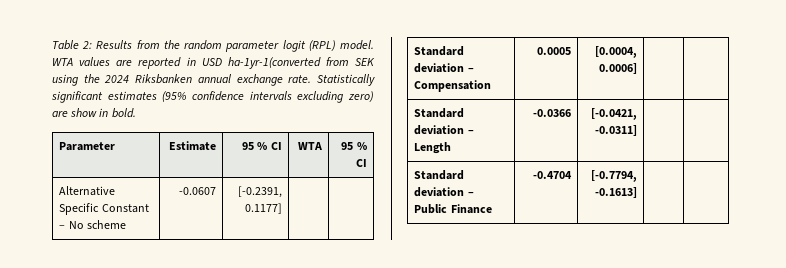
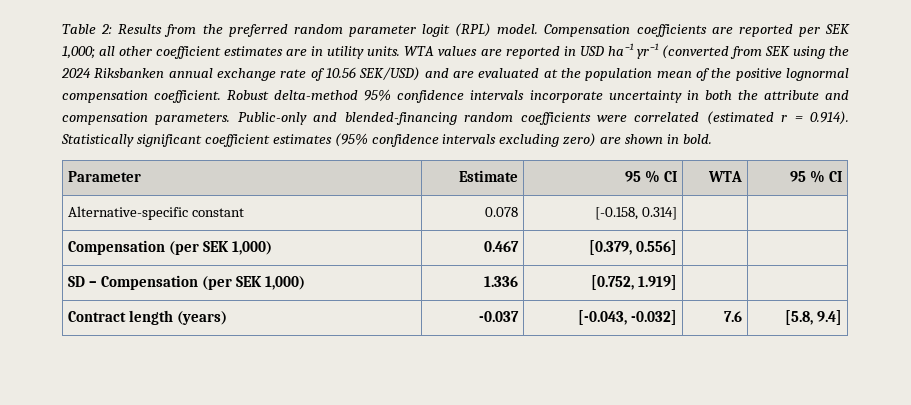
- Table 2: Results from the random parameter logit (RPL) model.
+ Table 2: Results from the preferred random parameter logit (RPL) model.
+ Compensation coefficients are reported per SEK 1,000; all other coefficient estimates are in utility units.
- WTA values are reported in USD ha-1yr-1(converted from SEK using the 2024 Riksbanken annual exchange rate. Statistically significant estimates (95% confidence intervals excluding zero) are show in bold.
+ WTA values are reported in USD ha⁻¹ yr⁻¹ (converted from SEK using the 2024 Riksbanken annual exchange rate of 10.56 SEK/USD) and are evaluated at the population mean of the positive lognormal compensation coefficient. Robust delta-method 95% confidence intervals incorporate uncertainty in both the attribute and compensation parameters. Public-only and blended-financing random coefficients were correlated (estimated r = 0.914). Statistically significant coefficient estimates (95% confidence intervals excluding zero) are shown in bold.
- Alternative Specific Constant – No scheme | -0.0607 | [-0.2391, 0.1177] | |
- Standard deviation – Compensation | 0.0005 | [0.0004, 0.0006] | |
- Standard deviation – Length | -0.0366 | [-0.0421, -0.0311] | |
- Standard deviation – Public Finance | -0.4704 | [-0.7794, -0.1613] | |
+ Alternative-specific constant | 0.078 | [-0.158, 0.314] | |
+ Compensation (per SEK 1,000) | 0.467 | [0.379, 0.556] | |
+ SD – Compensation (per SEK 1,000) | 1.336 | [0.752, 1.919] | |
+ Contract length (years) | -0.037 | [-0.043, -0.032] | 7.6 | [5.8, 9.4]

